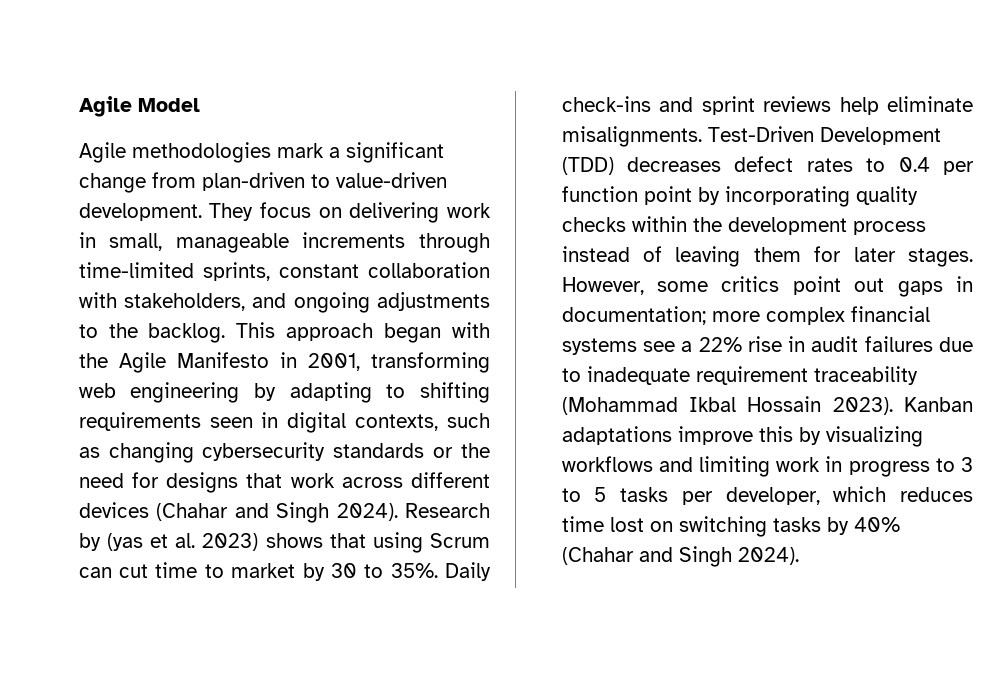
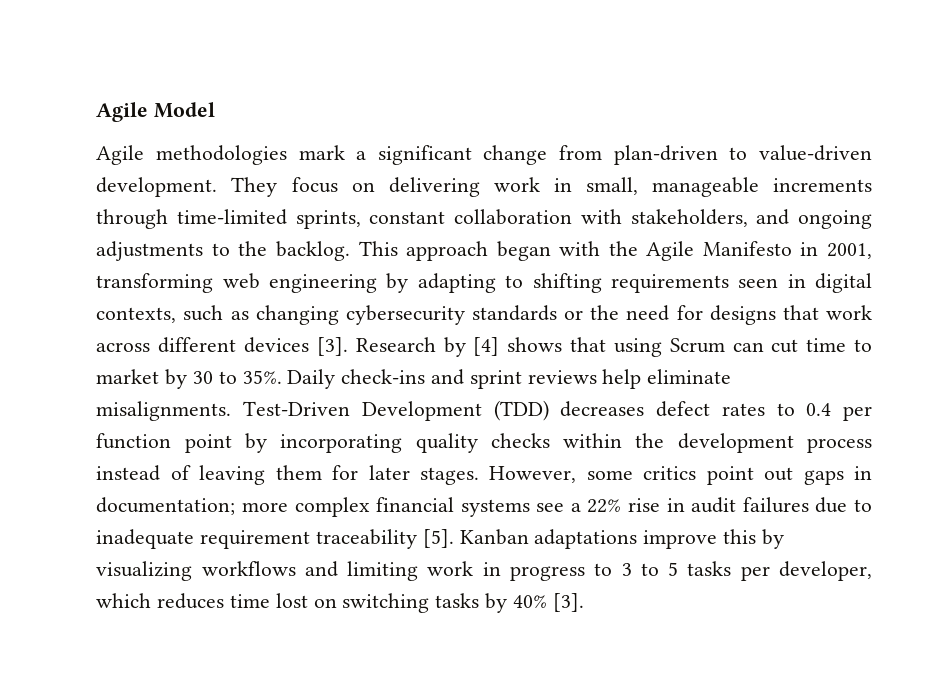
- This approach began with the Agile Manifesto in 2001, transforming web engineering by adapting to shifting requirements seen in digital contexts, such as changing cybersecurity standards or the need for designs that work across different devices (Chahar and Singh 2024). Research by (yas et al. 2023) shows that using Scrum can cut time to market by 30 to 35%.
+ This approach began with the Agile Manifesto in 2001, transforming web engineering by adapting to shifting requirements seen in digital contexts, such as changing cybersecurity standards or the need for designs that work across different devices [3]. Research by [4] shows that using Scrum can cut time to market by 30 to 35%.
- However, some critics point out gaps in documentation; more complex financial systems see a 22% rise in audit failures due to inadequate requirement traceability (Mohammad Ikbal Hossain 2023).
+ However, some critics point out gaps in documentation; more complex financial systems see a 22% rise in audit failures due to inadequate requirement traceability [5].
- Kanban adaptations improve this by visualizing workflows and limiting work in progress to 3 to 5 tasks per developer, which reduces time lost on switching tasks by 40% (Chahar and Singh 2024).
+ Kanban adaptations improve this by visualizing workflows and limiting work in progress to 3 to 5 tasks per developer, which reduces time lost on switching tasks by 40% [3].

